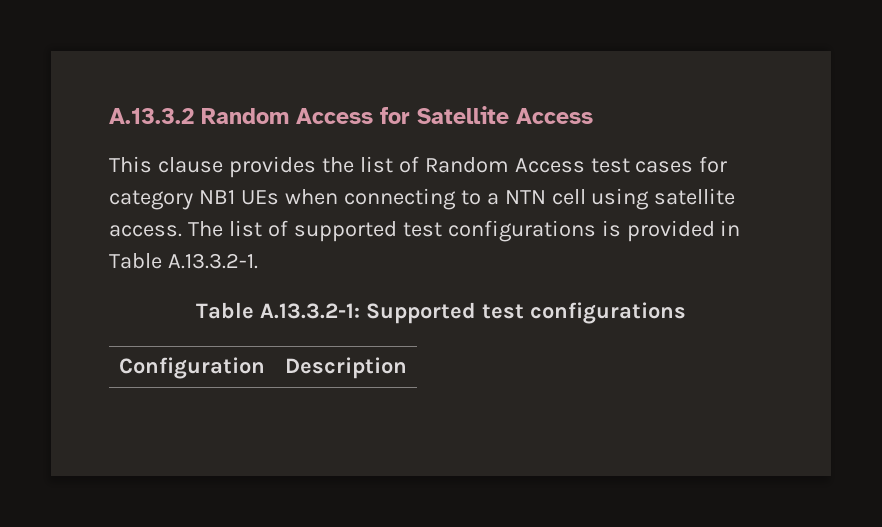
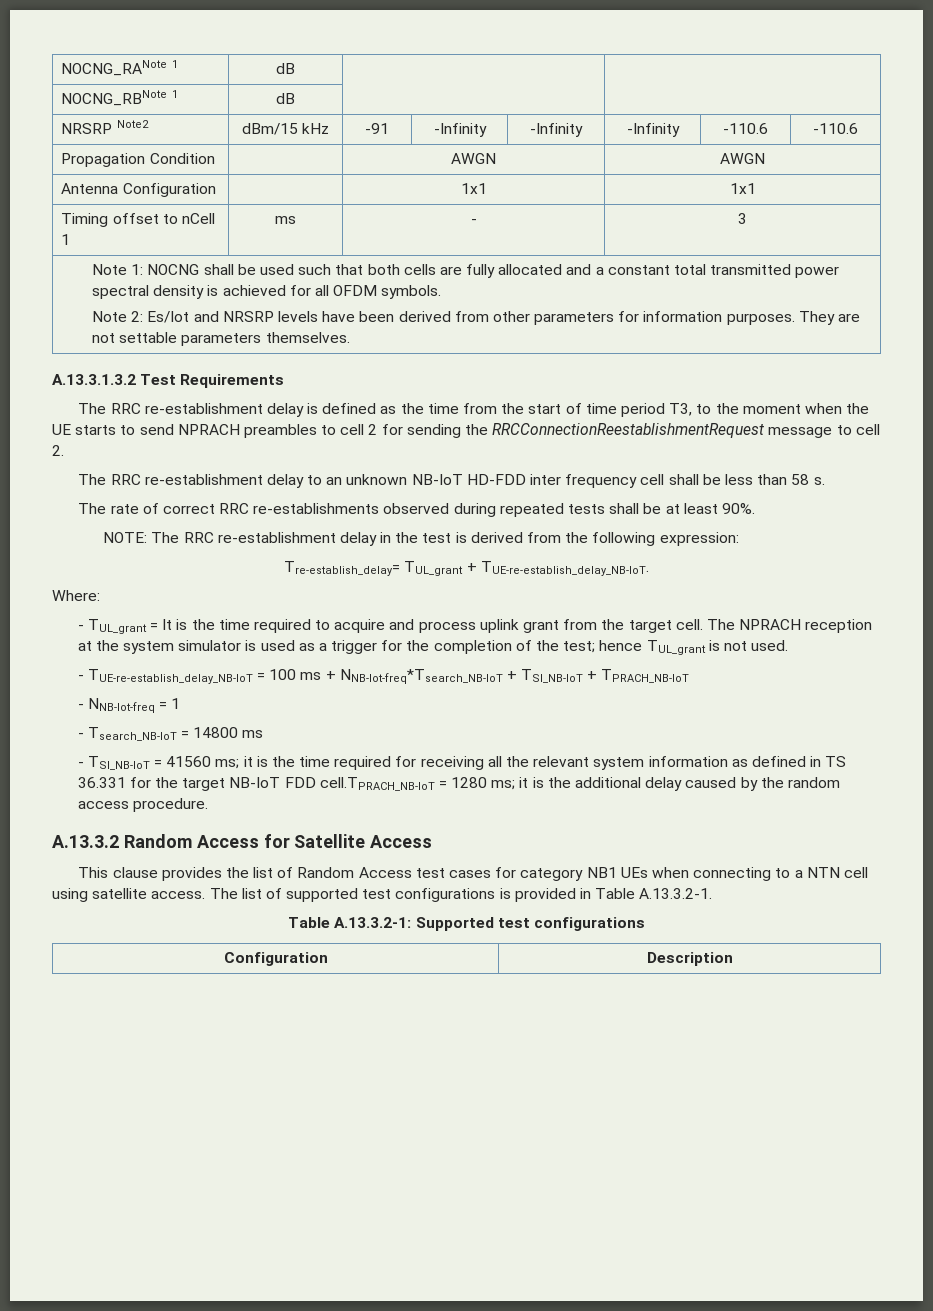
+ NOCNG_RANote 1 | dB | |
+ NOCNG_RBNote 1 | dB | |
+ NRSRP Note2 | dBm/15 kHz | -91 | -Infinity | -Infinity | -Infinity | -110.6 | -110.6
+ Propagation Condition | | AWGN | AWGN
+ Antenna Configuration | | 1x1 | 1x1
+ Timing offset to nCell 1 | ms | - | 3
+ Note 1: NOCNG shall be used such that both cells are fully allocated and a constant total transmitted power spectral density is achieved for all OFDM symbols.
+ Note 2: Es/Iot and NRSRP levels have been derived from other parameters for information purposes. They are not settable parameters themselves.
+ A.13.3.1.3.2 Test Requirements
+ The RRC re-establishment delay is defined as the time from the start of time period T3, to the moment when the UE starts to send NPRACH preambles to cell 2 for sending the RRCConnectionReestablishmentRequest message to cell 2.
+ The RRC re-establishment delay to an unknown NB-IoT HD-FDD inter frequency cell shall be less than 58 s.
+ The rate of correct RRC re-establishments observed during repeated tests shall be at least 90%.
+ NOTE: The RRC re-establishment delay in the test is derived from the following expression:
+ Tre-establish_delay= TUL_grant + TUE-re-establish_delay_NB-IoT.
+ Where:
+ - TUL_grant = It is the time required to acquire and process uplink grant from the target cell. The NPRACH reception at the system simulator is used as a trigger for the completion of the test; hence TUL_grant is not used.
+ - TUE-re-establish_delay_NB-IoT = 100 ms + NNB-Iot-freq*Tsearch_NB-IoT + TSI_NB-IoT + TPRACH_NB-IoT
+ - NNB-Iot-freq = 1
+ - Tsearch_NB-IoT = 14800 ms
+ - TSI_NB-IoT = 41560 ms; it is the time required for receiving all the relevant system information as defined in TS 36.331 for the target NB-IoT FDD cell.TPRACH_NB-IoT = 1280 ms; it is the additional delay caused by the random access procedure.

